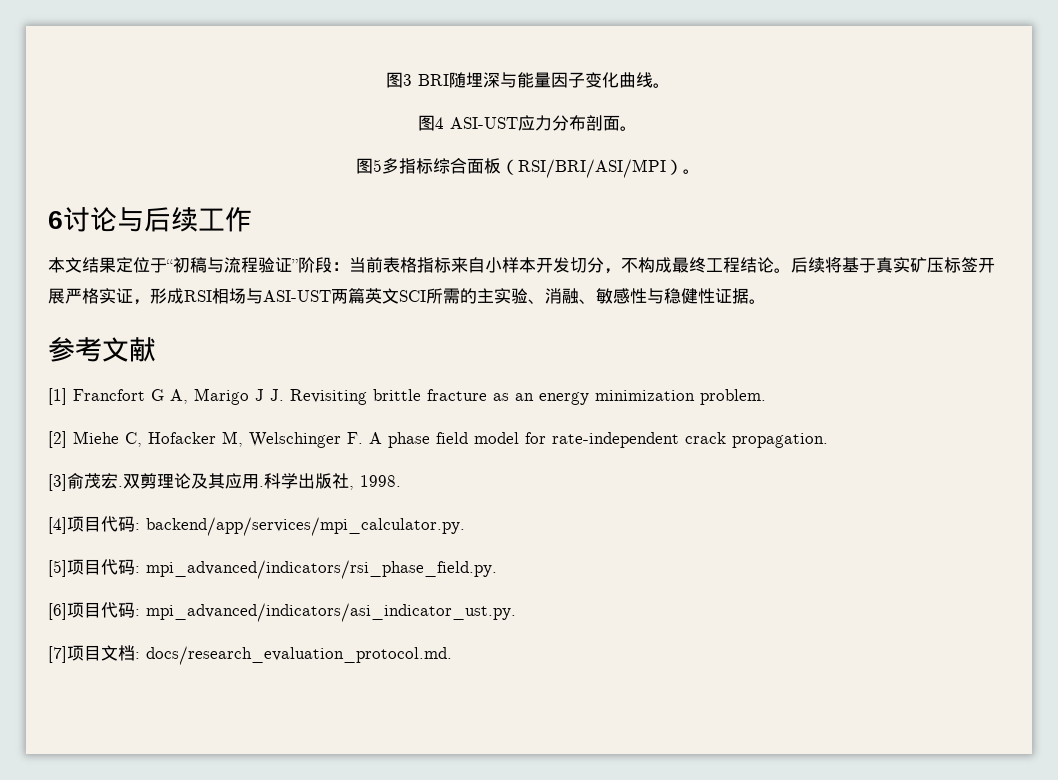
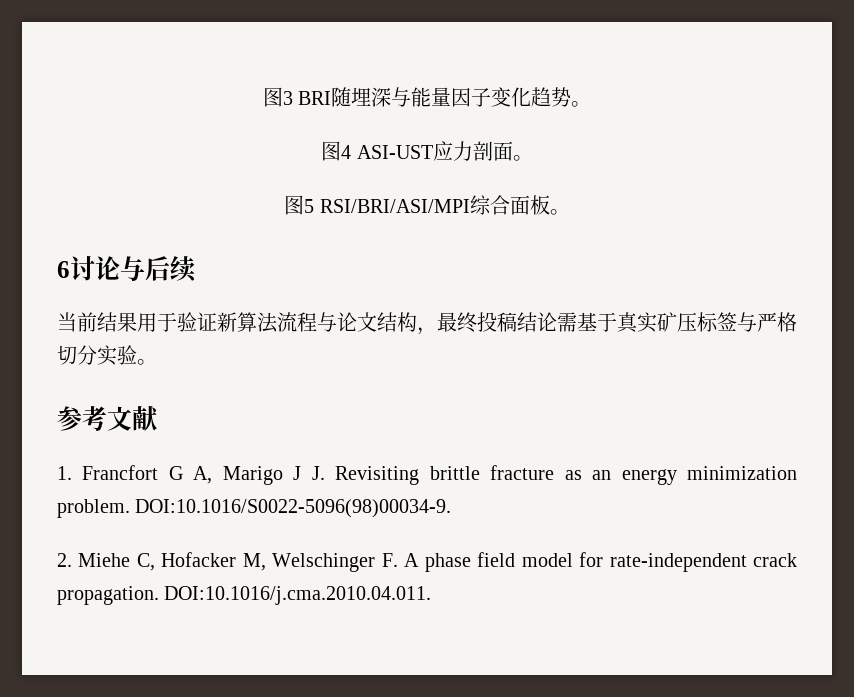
- 图3 BRI随埋深与能量因子变化曲线。
+ 图3 BRI随埋深与能量因子变化趋势。
- 图4 ASI-UST应力分布剖面。
+ 图4 ASI-UST应力剖面。
- 图5多指标综合面板（RSI/BRI/ASI/MPI）。
+ 图5 RSI/BRI/ASI/MPI综合面板。
- 6讨论与后续工作
- 本文结果定位于“初稿与流程验证”阶段：当前表格指标来自小样本开发切分，不构成最终工程结论。后续将基于真实矿压标签开展严格实证，形成RSI相场与ASI-UST两篇英文SCI所需的主实验、消融、敏感性与稳健性证据。
+ 6讨论与后续
+ 当前结果用于验证新算法流程与论文结构，最终投稿结论需基于真实矿压标签与严格切分实验。
- [1] Francfort G A, Marigo J J. Revisiting brittle fracture as an energy minimization problem.
- [2] Miehe C, Hofacker M, Welschinger F. A phase field model for rate-independent crack propagation.
- [3]俞茂宏.双剪理论及其应用.科学出版社, 1998.
- [4]项目代码: backend/app/services/mpi_calculator.py.
- [5]项目代码: mpi_advanced/indicators/rsi_phase_field.py.
- [6]项目代码: mpi_advanced/indicators/asi_indicator_ust.py.
- [7]项目文档: docs/research_evaluation_protocol.md.
+ 1. Francfort G A, Marigo J J. Revisiting brittle fracture as an energy minimization problem. DOI:10.1016/S0022-5096(98)00034-9.
+ 2. Miehe C, Hofacker M, Welschinger F. A phase field model for rate-independent crack propagation. DOI:10.1016/j.cma.2010.04.011.

